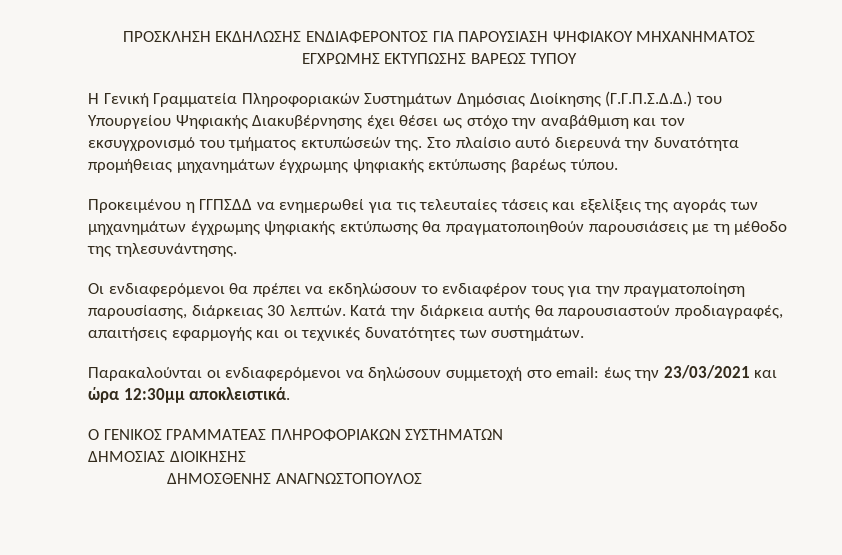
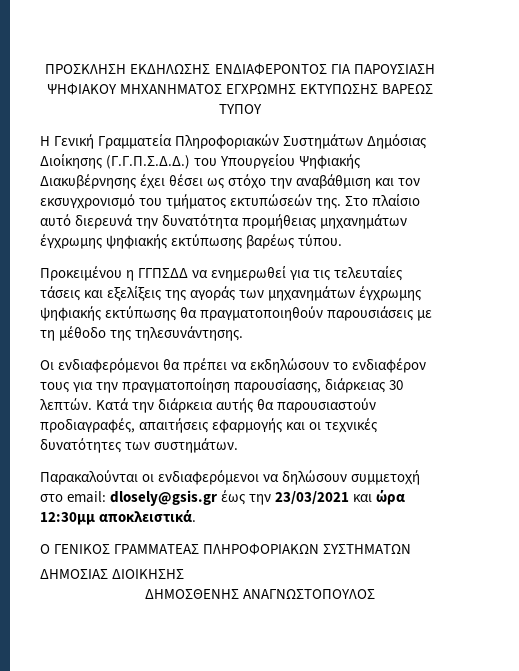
- Παρακαλούνται οι ενδιαφερόμενοι να δηλώσουν συμμετοχή στο email: έως την 23/03/2021 και ώρα 12:30μμ αποκλειστικά.
+ Παρακαλούνται οι ενδιαφερόμενοι να δηλώσουν συμμετοχή στο email: dlosely@gsis.gr έως την 23/03/2021 και ώρα 12:30μμ αποκλειστικά.

